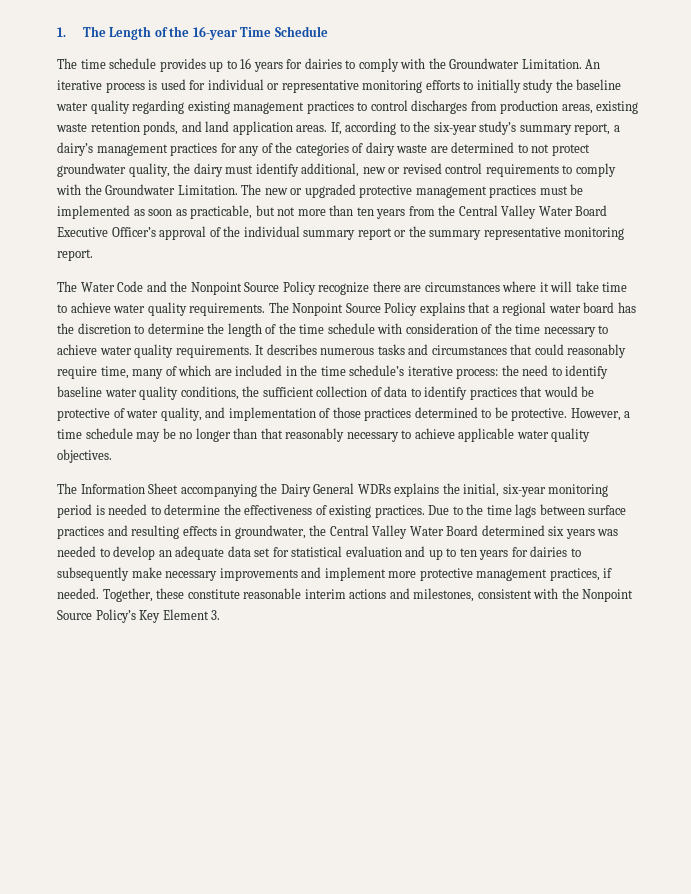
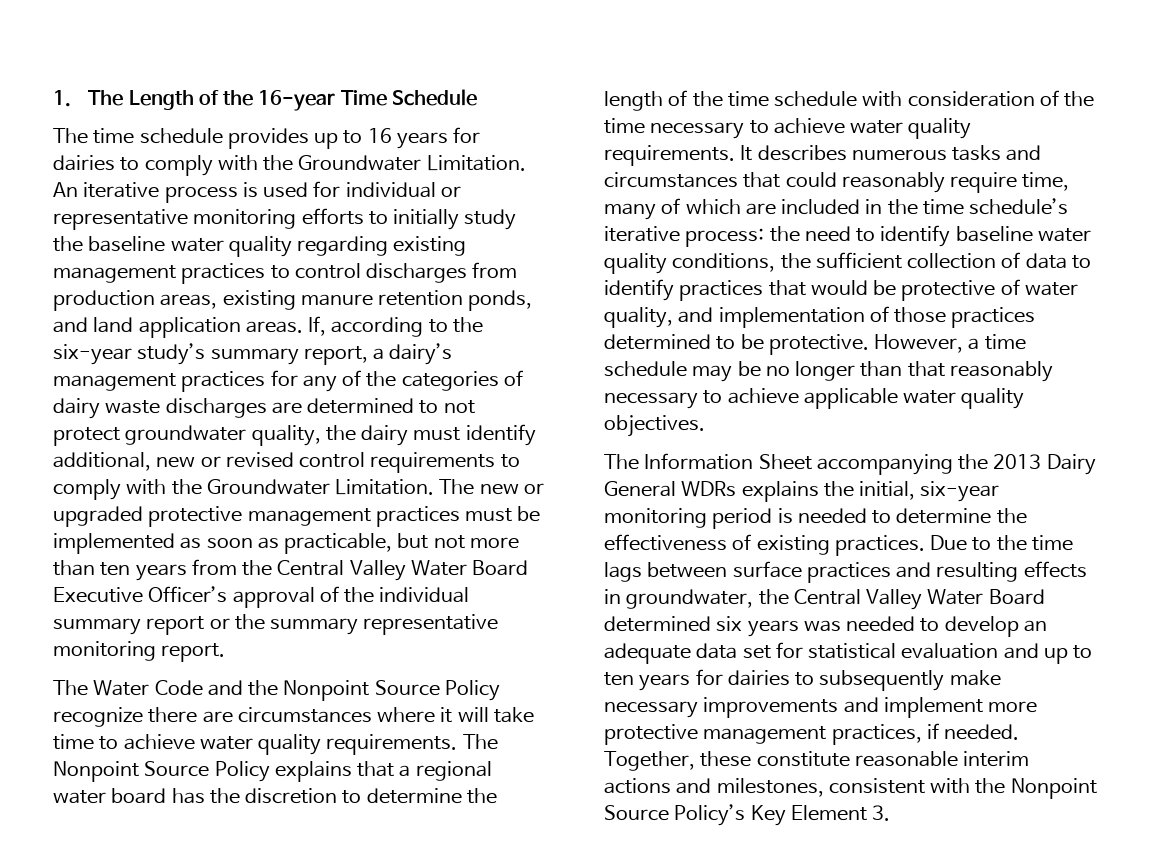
- An iterative process is used for individual or representative monitoring efforts to initially study the baseline water quality regarding existing management practices to control discharges from production areas, existing waste retention ponds, and land application areas.
+ An iterative process is used for individual or representative monitoring efforts to initially study the baseline water quality regarding existing management practices to control discharges from production areas, existing manure retention ponds, and land application areas.
- If, according to the six-year study’s summary report, a dairy’s management practices for any of the categories of dairy waste are determined to not protect groundwater quality, the dairy must identify additional, new or revised control requirements to comply with the Groundwater Limitation.
+ If, according to the six-year study’s summary report, a dairy’s management practices for any of the categories of dairy waste discharges are determined to not protect groundwater quality, the dairy must identify additional, new or revised control requirements to comply with the Groundwater Limitation.
- The Information Sheet accompanying the Dairy General WDRs explains the initial, six-year monitoring period is needed to determine the effectiveness of existing practices.
+ The Information Sheet accompanying the 2013 Dairy General WDRs explains the initial, six-year monitoring period is needed to determine the effectiveness of existing practices.

